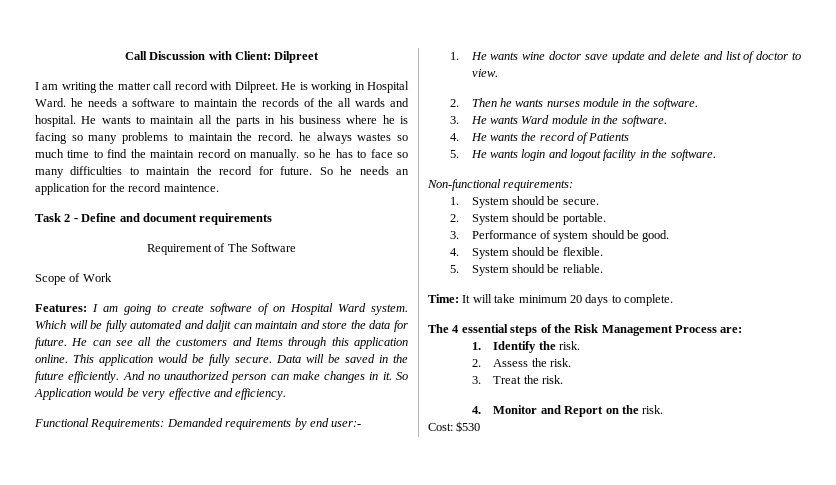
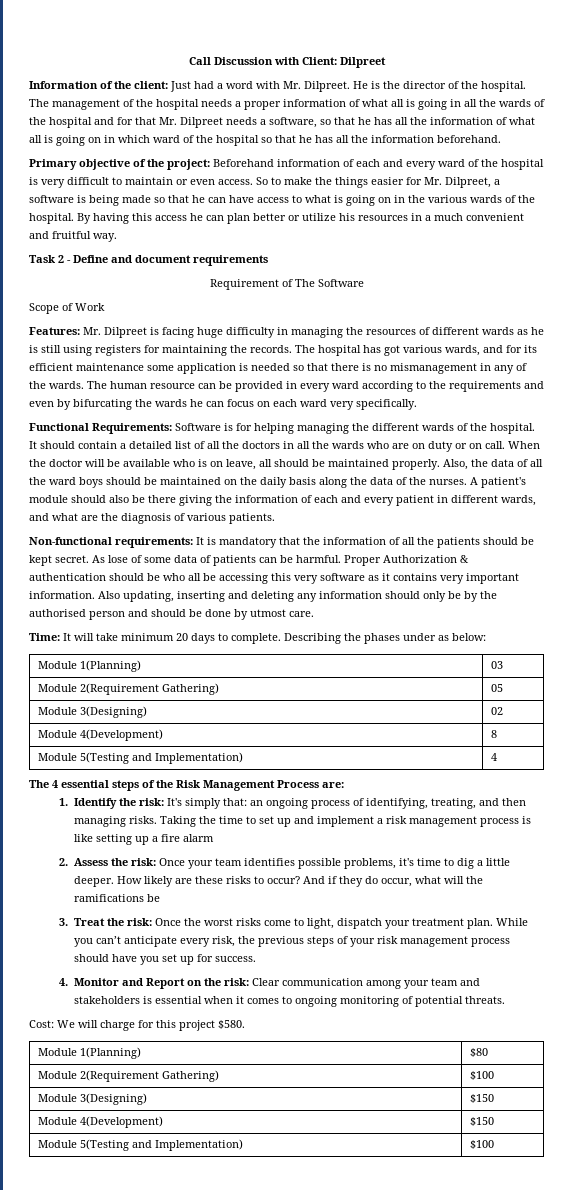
- I am writing the matter call record with Dilpreet. He is working in Hospital Ward. he needs a software to maintain the records of the all wards and hospital. He wants to maintain all the parts in his business where he is facing so many problems to maintain the record. he always wastes so much time to find the maintain record on manually. so he has to face so many difficulties to maintain the record for future. So he needs an application for the record maintence.
+ Information of the client: Just had a word with Mr. Dilpreet. He is the director of the hospital. The management of the hospital needs a proper information of what all is going in all the wards of the hospital and for that Mr. Dilpreet needs a software, so that he has all the information of what all is going on in which ward of the hospital so that he has all the information beforehand.
+ Primary objective of the project: Beforehand information of each and every ward of the hospital is very difficult to maintain or even access. So to make the things easier for Mr. Dilpreet, a software is being made so that he can have access to what is going on in the various wards of the hospital. By having this access he can plan better or utilize his resources in a much convenient and fruitful way.
- Features: I am going to create software of on Hospital Ward system. Which will be fully automated and daljit can maintain and store the data for future. He can see all the customers and Items through this application online. This application would be fully secure. Data will be saved in the future efficiently. And no unauthorized person can make changes in it. So Application would be very effective and efficiency.
- Functional Requirements: Demanded requirements by end user:-
- 1. He wants wine doctor save update and delete and list of doctor to view.
- 2. Then he wants nurses module in the software.
- 3. He wants Ward module in the software.
- 4. He wants the record of Patients
- 5. He wants login and logout facility in the software.
- Non-functional requirements:
- 1. System should be secure.
- 2. System should be portable.
- 3. Performance of system should be good.
- 4. System should be flexible.
- 5. System should be reliable.
+ Features: Mr. Dilpreet is facing huge difficulty in managing the resources of different wards as he is still using registers for maintaining the records. The hospital has got various wards, and for its efficient maintenance some application is needed so that there is no mismanagement in any of the wards. The human resource can be provided in every ward according to the requirements and even by bifurcating the wards he can focus on each ward very specifically.
+ Functional Requirements: Software is for helping managing the different wards of the hospital. It should contain a detailed list of all the doctors in all the wards who are on duty or on call. When the doctor will be available who is on leave, all should be maintained properly. Also, the data of all the ward boys should be maintained on the daily basis along the data of the nurses. A patient's module should also be there giving the information of each and every patient in different wards, and what are the diagnosis of various patients.
+ Non-functional requirements: It is mandatory that the information of all the patients should be kept secret. As lose of some data of patients can be harmful. Proper Authorization & authentication should be who all be accessing this very software as it contains very important information. Also updating, inserting and deleting any information should only be by the authorised person and should be done by utmost care.
+ Describing the phases under as below:
+ Module 1(Planning) | 03
+ Module 2(Requirement Gathering) | 05
+ Module 3(Designing) | 02
+ Module 4(Development) | 8
+ Module 5(Testing and Implementation) | 4
- 1. Identify the risk.
- 2. Assess the risk.
- 3. Treat the risk.
+ 1. Identify the risk: It's simply that: an ongoing process of identifying, treating, and then managing risks. Taking the time to set up and implement a risk management process is like setting up a fire alarm
+ 2. Assess the risk: Once your team identifies possible problems, it's time to dig a little deeper. How likely are these risks to occur? And if they do occur, what will the ramifications be
+ 3. Treat the risk: Once the worst risks come to light, dispatch your treatment plan. While you can’t anticipate every risk, the previous steps of your risk management process should have you set up for success.
- 4. Monitor and Report on the risk.
- Cost: $530
+ 4. Monitor and Report on the risk: Clear communication among your team and stakeholders is essential when it comes to ongoing monitoring of potential threats.
+ Cost: We will charge for this project $580.
+ Module 1(Planning) | $80
+ Module 2(Requirement Gathering) | $100
+ Module 3(Designing) | $150
+ Module 4(Development) | $150
+ Module 5(Testing and Implementation) | $100

